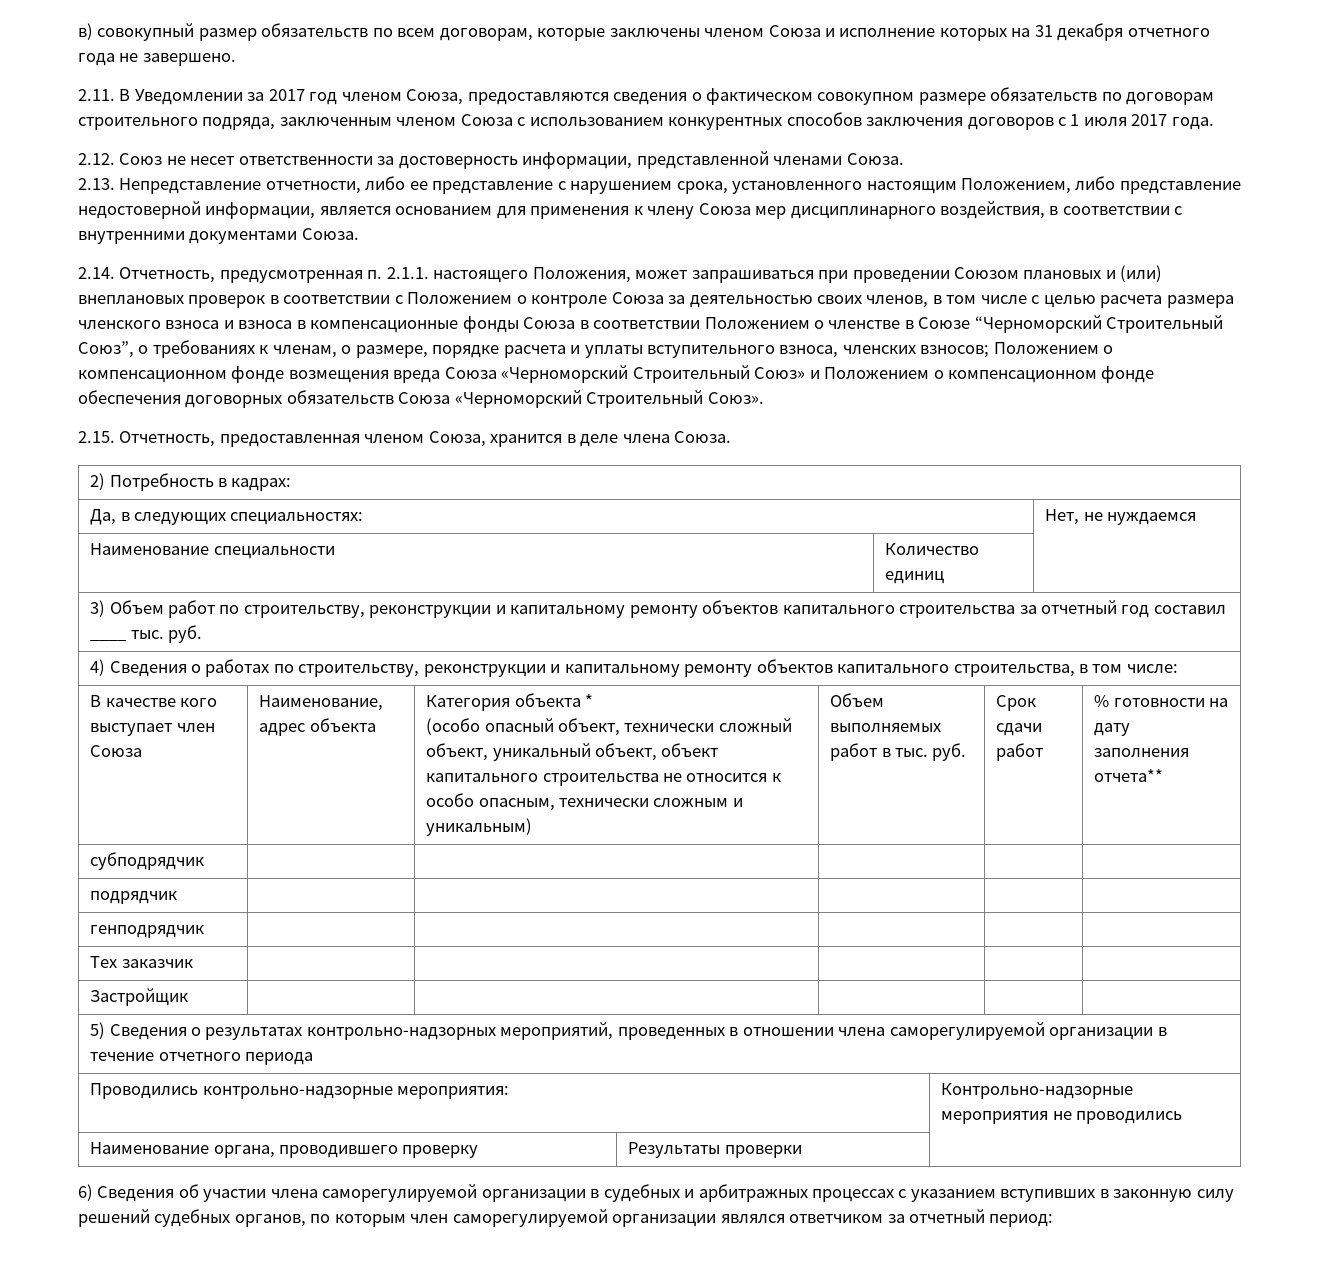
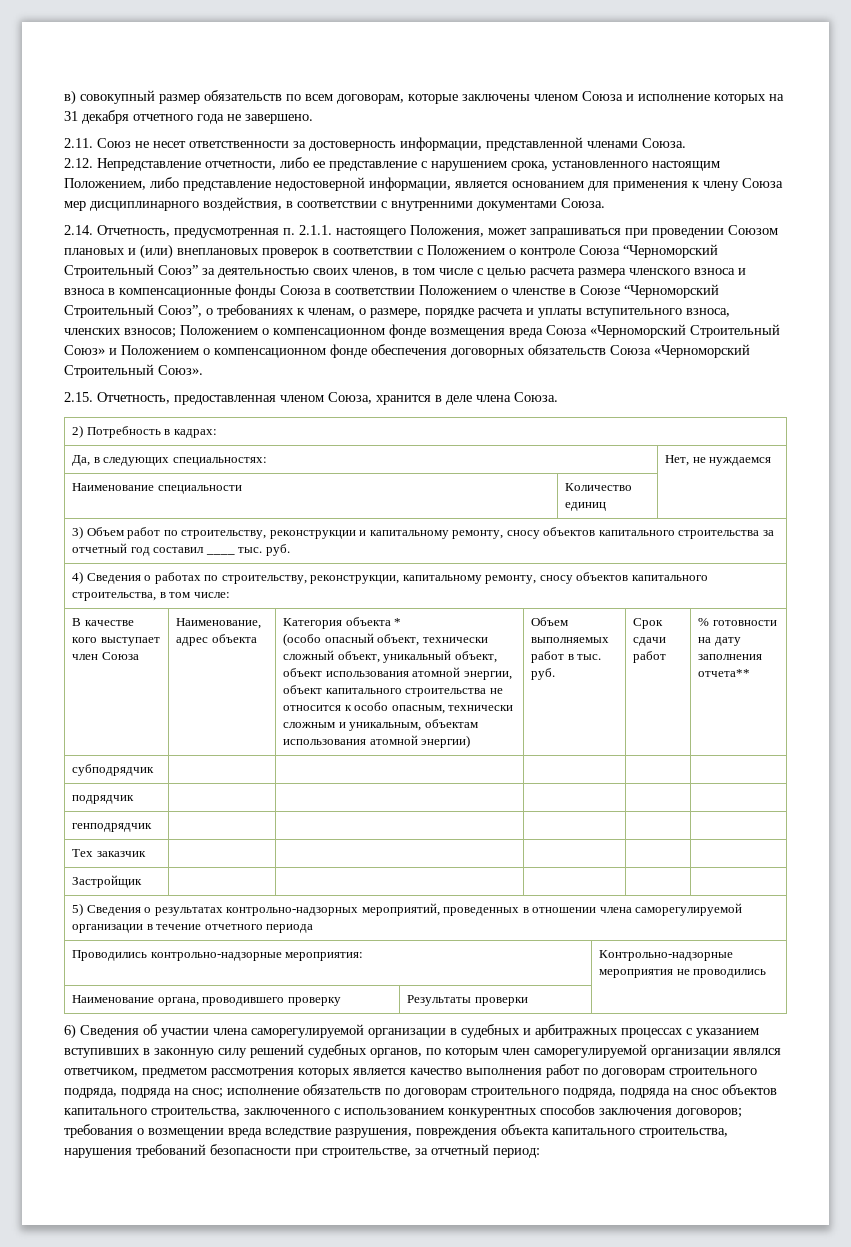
- 2.11. В Уведомлении за 2017 год членом Союза, предоставляются сведения о фактическом совокупном размере обязательств по договорам строительного подряда, заключенным членом Союза с использованием конкурентных способов заключения договоров с 1 июля 2017 года.
- 2.12. Союз не несет ответственности за достоверность информации, представленной членами Союза.
+ 2.11. Союз не несет ответственности за достоверность информации, представленной членами Союза.
- 2.13. Непредставление отчетности, либо ее представление с нарушением срока, установленного настоящим Положением, либо представление недостоверной информации, является основанием для применения к члену Союза мер дисциплинарного воздействия, в соответствии с внутренними документами Союза.
+ 2.12. Непредставление отчетности, либо ее представление с нарушением срока, установленного настоящим Положением, либо представление недостоверной информации, является основанием для применения к члену Союза мер дисциплинарного воздействия, в соответствии с внутренними документами Союза.
- 2.14. Отчетность, предусмотренная п. 2.1.1. настоящего Положения, может запрашиваться при проведении Союзом плановых и (или) внеплановых проверок в соответствии с Положением о контроле Союза за деятельностью своих членов, в том числе с целью расчета размера членского взноса и взноса в компенсационные фонды Союза в соответствии Положением о членстве в Союзе “Черноморский Строительный Союз”, о требованиях к членам, о размере, порядке расчета и уплаты вступительного взноса, членских взносов;
+ 2.14. Отчетность, предусмотренная п. 2.1.1. настоящего Положения, может запрашиваться при проведении Союзом плановых и (или) внеплановых проверок в соответствии с Положением о контроле Союза “Черноморский Строительный Союз” за деятельностью своих членов, в том числе с целью расчета размера членского взноса и взноса в компенсационные фонды Союза в соответствии Положением о членстве в Союзе “Черноморский Строительный Союз”, о требованиях к членам, о размере, порядке расчета и уплаты вступительного взноса, членских взносов;
- 3) Объем работ по строительству, реконструкции и капитальному ремонту объектов капитального строительства за отчетный год составил ____ тыс. руб.
+ 3) Объем работ по строительству, реконструкции и капитальному ремонту, сносу объектов капитального строительства за отчетный год составил ____ тыс. руб.
- 4) Сведения о работах по строительству, реконструкции и капитальному ремонту объектов капитального строительства, в том числе:
+ 4) Сведения о работах по строительству, реконструкции, капитальному ремонту, сносу объектов капитального строительства, в том числе:
- (особо опасный объект, технически сложный объект, уникальный объект, объект капитального строительства не относится к особо опасным, технически сложным и уникальным)
+ (особо опасный объект, технически сложный объект, уникальный объект, объект использования атомной энергии, объект капитального строительства не относится к особо опасным, технически сложным и уникальным, объектам использования атомной энергии)
- 6) Сведения об участии члена саморегулируемой организации в судебных и арбитражных процессах с указанием вступивших в законную силу решений судебных органов, по которым член саморегулируемой организации являлся ответчиком за отчетный период:
+ 6) Сведения об участии члена саморегулируемой организации в судебных и арбитражных процессах с указанием вступивших в законную силу решений судебных органов, по которым член саморегулируемой организации являлся ответчиком, предметом рассмотрения которых является качество выполнения работ по договорам строительного подряда, подряда на снос; исполнение обязательств по договорам строительного подряда, подряда на снос объектов капитального строительства, заключенного с использованием конкурентных способов заключения договоров; требования о возмещении вреда вследствие разрушения, повреждения объекта капитального строительства, нарушения требований безопасности при строительстве, за отчетный период:

